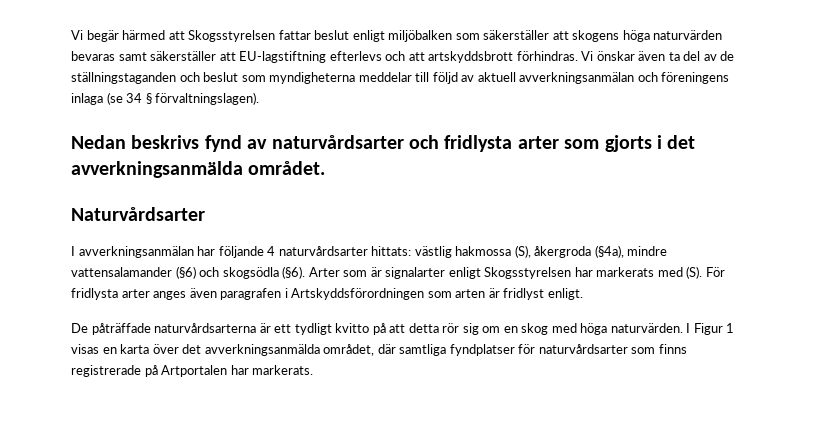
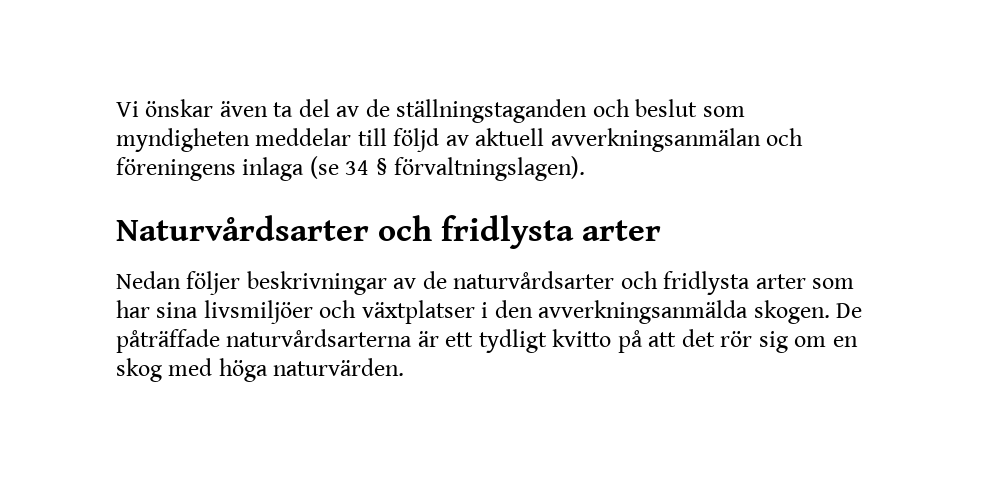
- Vi begär härmed att Skogsstyrelsen fattar beslut enligt miljöbalken som säkerställer att skogens höga naturvärden bevaras samt säkerställer att EU-lagstiftning efterlevs och att artskyddsbrott förhindras. Vi önskar även ta del av de ställningstaganden och beslut som myndigheterna meddelar till följd av aktuell avverkningsanmälan och föreningens inlaga (se 34 § förvaltningslagen).
+ Vi önskar även ta del av de ställningstaganden och beslut som myndigheten meddelar till följd av aktuell avverkningsanmälan och föreningens inlaga (se 34 § förvaltningslagen).
- Nedan beskrivs fynd av naturvårdsarter och fridlysta arter som gjorts i det avverkningsanmälda området.
- Naturvårdsarter
- I avverkningsanmälan har följande 4 naturvårdsarter hittats: västlig hakmossa (S), åkergroda (§4a), mindre vattensalamander (§6) och skogsödla (§6). Arter som är signalarter enligt Skogsstyrelsen har markerats med (S). För fridlysta arter anges även paragrafen i Artskyddsförordningen som arten är fridlyst enligt.
- De påträffade naturvårdsarterna är ett tydligt kvitto på att detta rör sig om en skog med höga naturvärden. I Figur 1 visas en karta över det avverkningsanmälda området, där samtliga fyndplatser för naturvårdsarter som finns registrerade på Artportalen har markerats.
+ Naturvårdsarter och fridlysta arter
+ Nedan följer beskrivningar av de naturvårdsarter och fridlysta arter som har sina livsmiljöer och växtplatser i den avverkningsanmälda skogen. De påträffade naturvårdsarterna är ett tydligt kvitto på att det rör sig om en skog med höga naturvärden.

